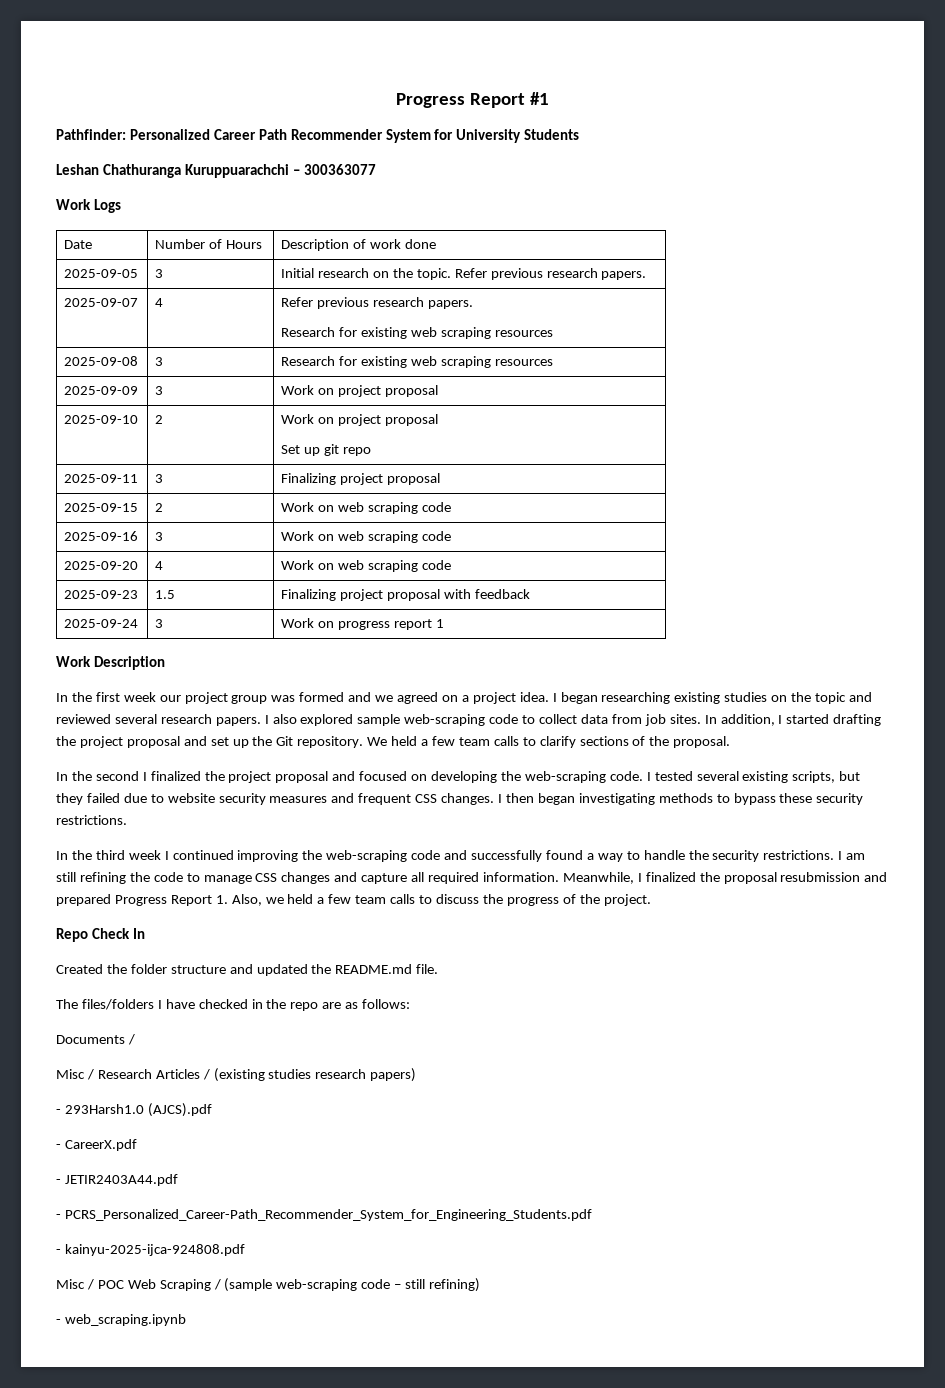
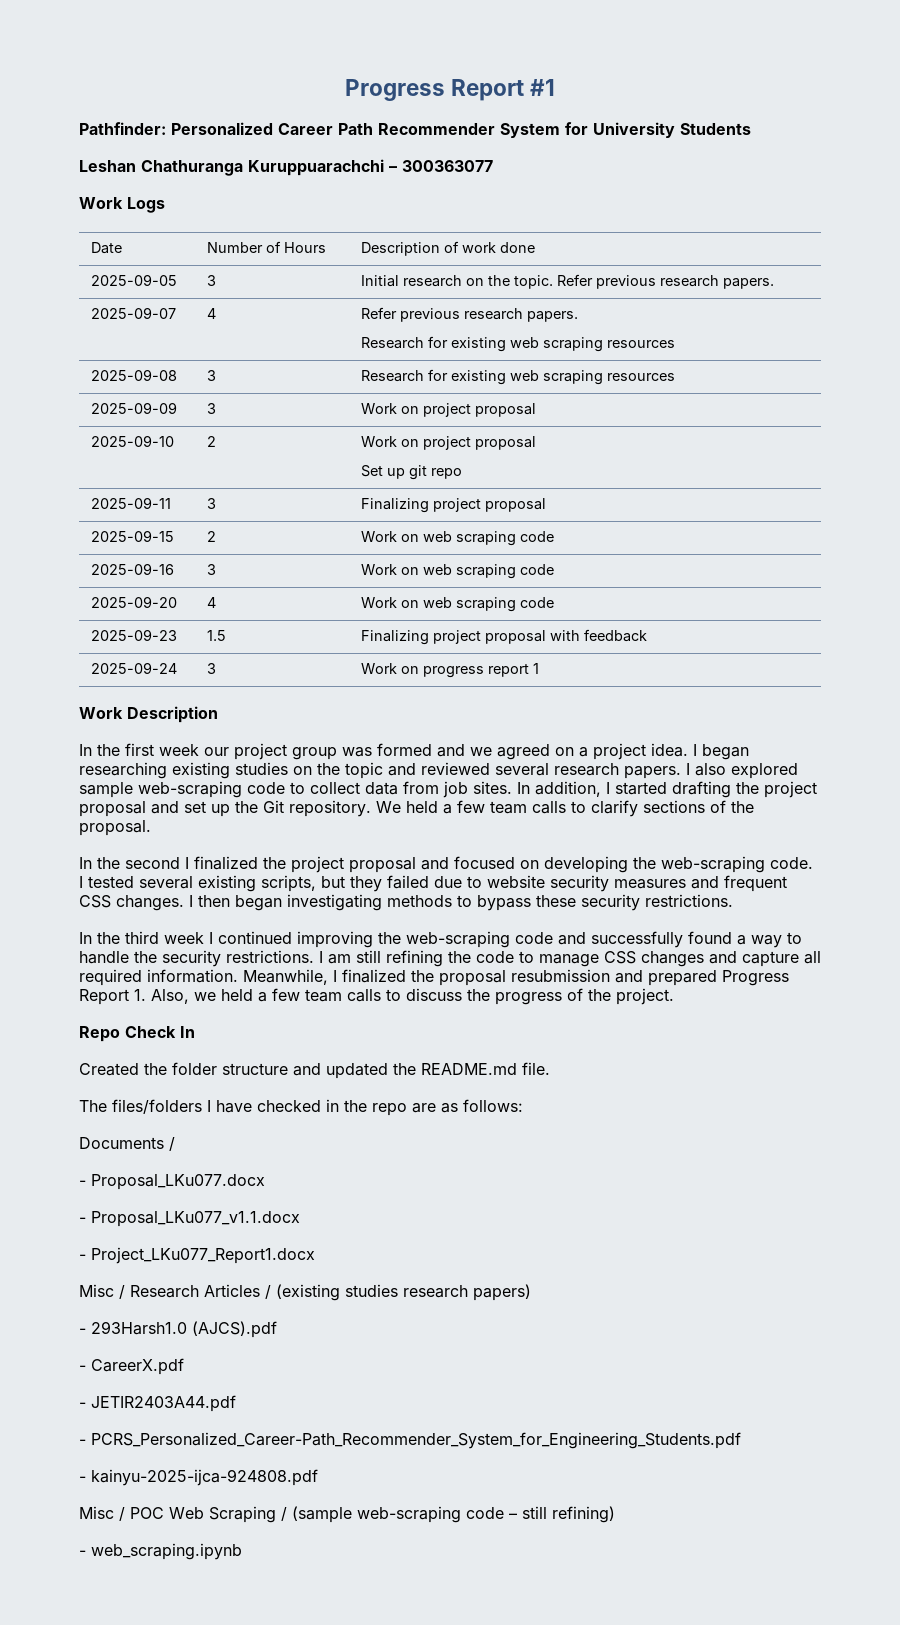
+ - Proposal_LKu077.docx
+ - Proposal_LKu077_v1.1.docx
+ - Project_LKu077_Report1.docx

